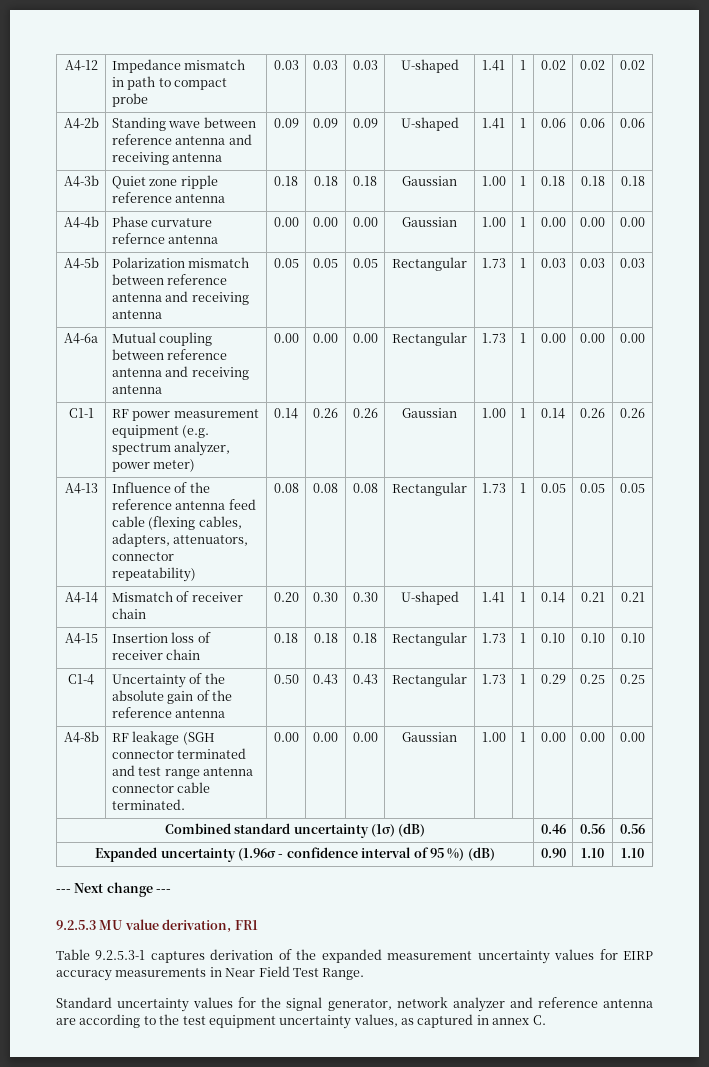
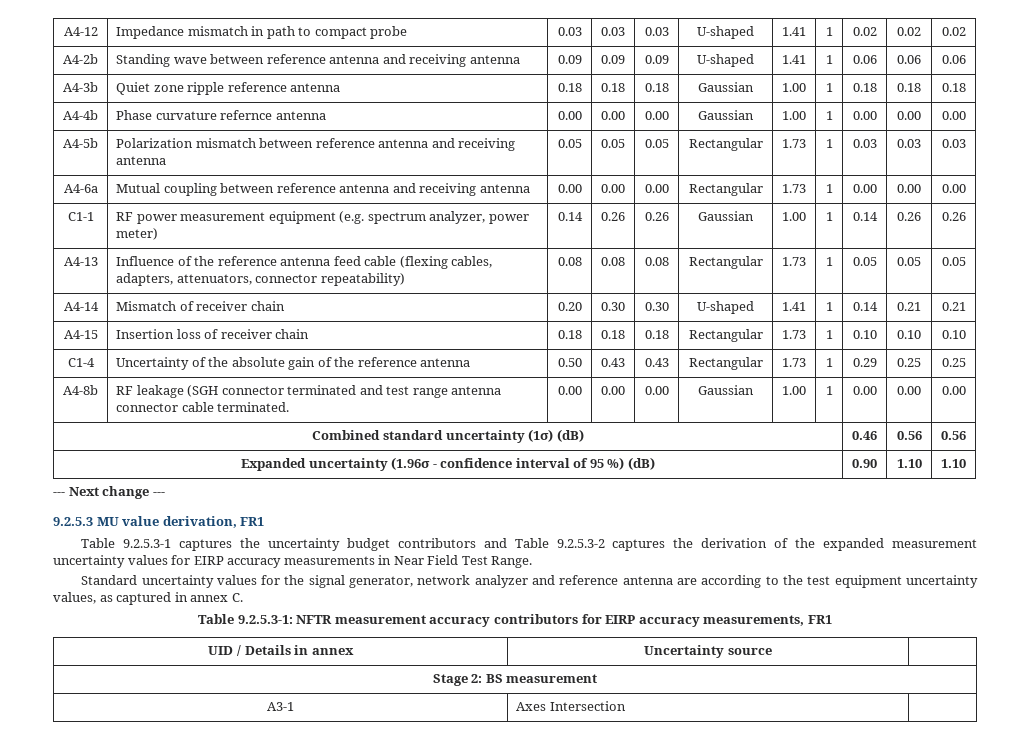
- Table 9.2.5.3-1 captures derivation of the expanded measurement uncertainty values for EIRP accuracy measurements in Near Field Test Range.
+ Table 9.2.5.3-1 captures the uncertainty budget contributors and Table 9.2.5.3-2 captures the derivation of the expanded measurement uncertainty values for EIRP accuracy measurements in Near Field Test Range.
+ Table 9.2.5.3-1: NFTR measurement accuracy contributors for EIRP accuracy measurements, FR1
+ UID / Details in annex | Uncertainty source |
+ Stage 2: BS measurement
+ A3-1 | Axes Intersection |

